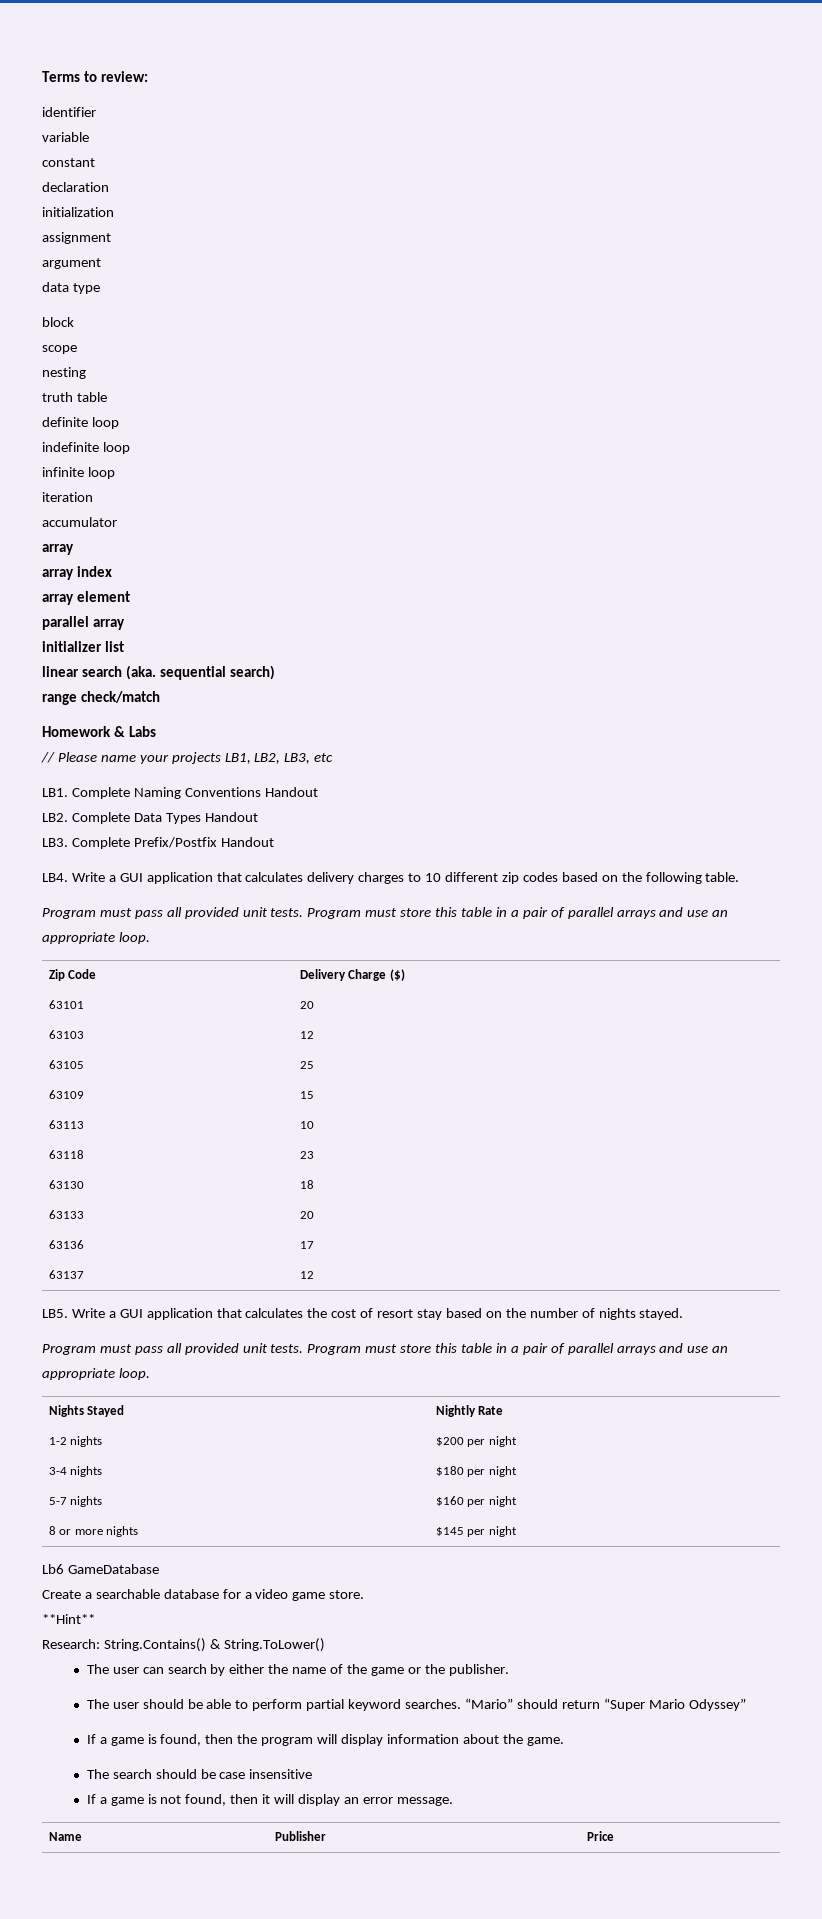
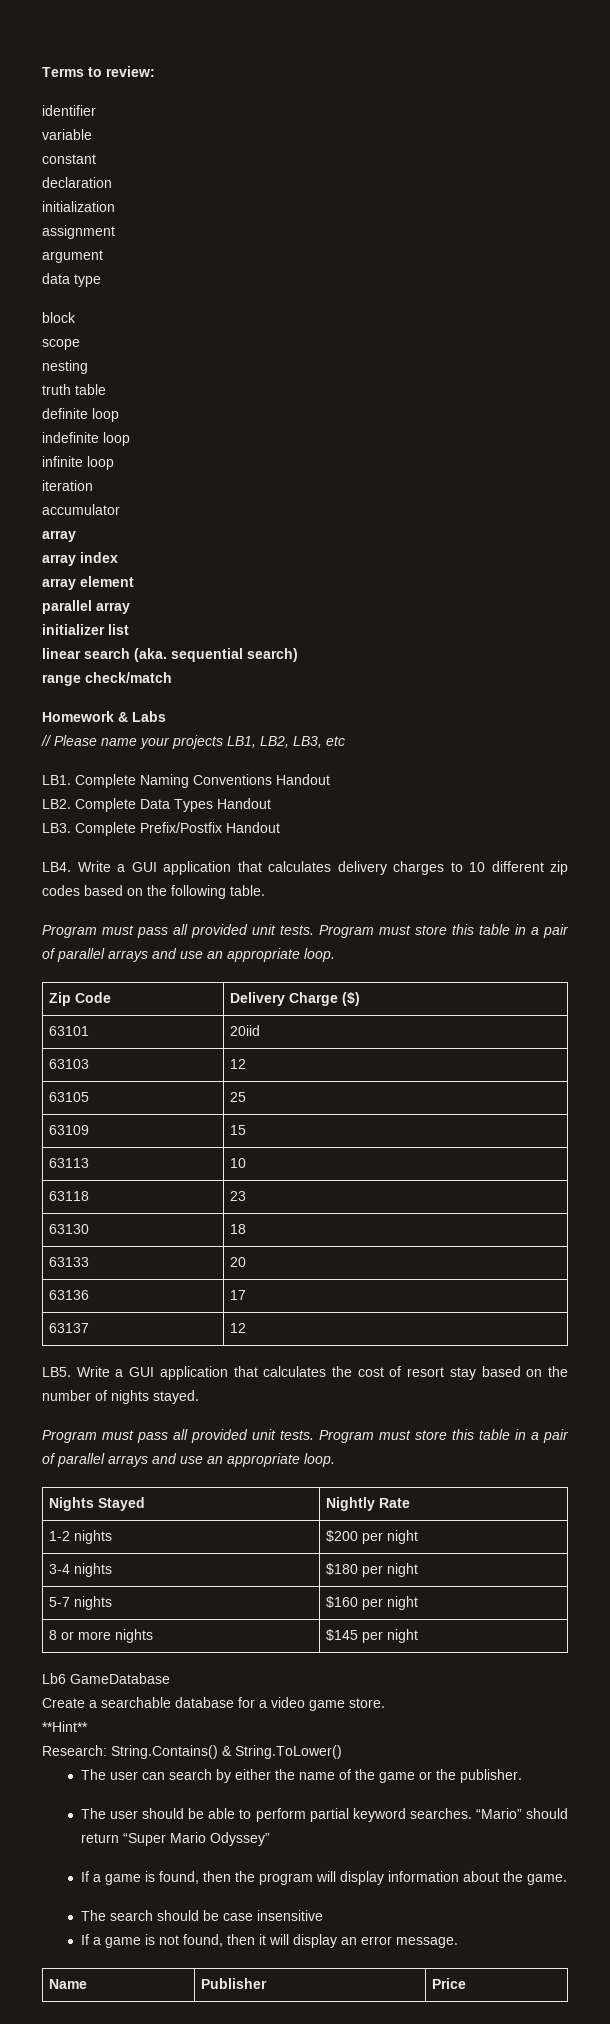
- 63101 | 20
+ 63101 | 20iid

